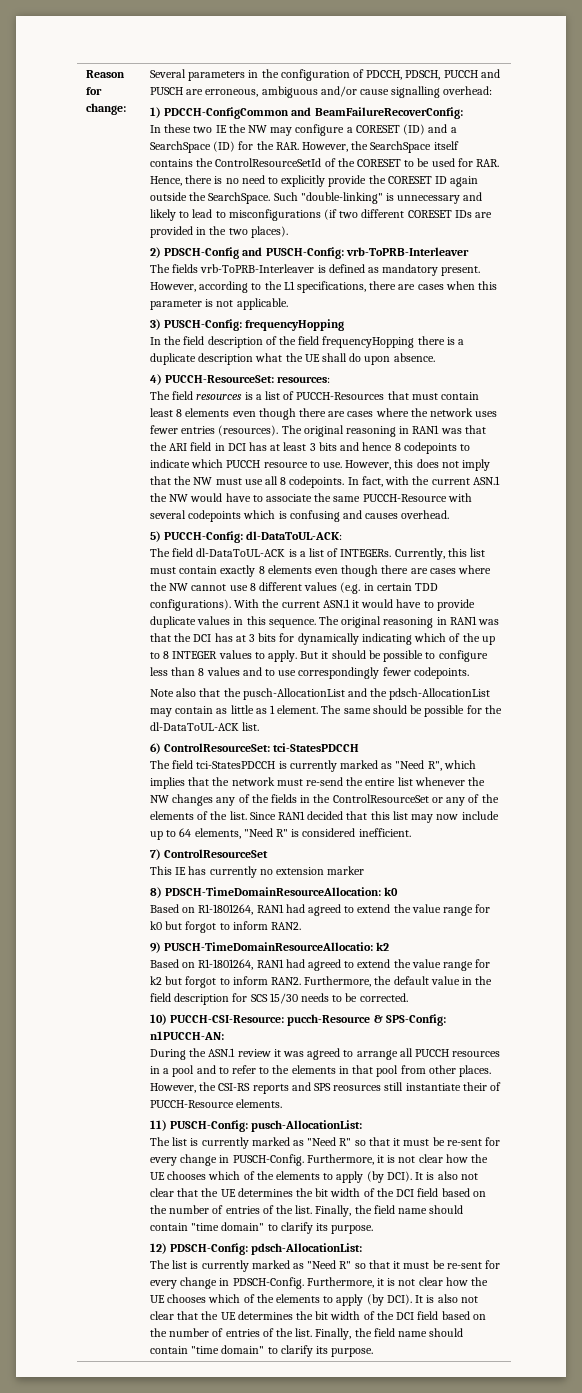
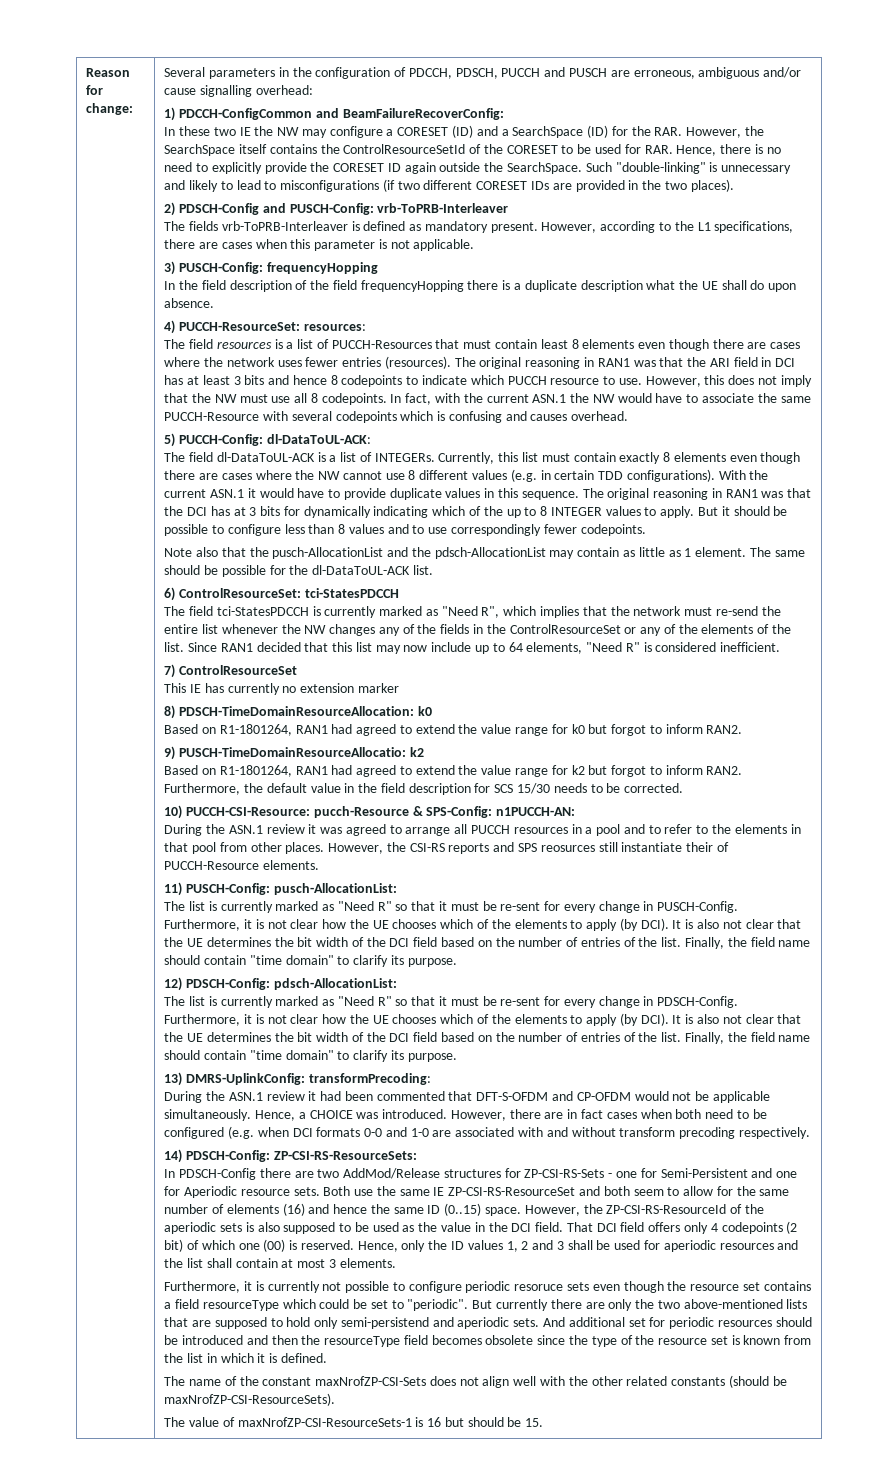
+ 13) DMRS-UplinkConfig: transformPrecoding:
+ During the ASN.1 review it had been commented that DFT-S-OFDM and CP-OFDM would not be applicable simultaneously. Hence, a CHOICE was introduced. However, there are in fact cases when both need to be configured (e.g. when DCI formats 0-0 and 1-0 are associated with and without transform precoding respectively.
+ 14) PDSCH-Config: ZP-CSI-RS-ResourceSets:
+ In PDSCH-Config there are two AddMod/Release structures for ZP-CSI-RS-Sets - one for Semi-Persistent and one for Aperiodic resource sets. Both use the same IE ZP-CSI-RS-ResourceSet and both seem to allow for the same number of elements (16) and hence the same ID (0..15) space. However, the ZP-CSI-RS-ResourceId of the aperiodic sets is also supposed to be used as the value in the DCI field. That DCI field offers only 4 codepoints (2 bit) of which one (00) is reserved. Hence, only the ID values 1, 2 and 3 shall be used for aperiodic resources and the list shall contain at most 3 elements.
+ Furthermore, it is currently not possible to configure periodic resoruce sets even though the resource set contains a field resourceType which could be set to "periodic". But currently there are only the two above-mentioned lists that are supposed to hold only semi-persistend and aperiodic sets. And additional set for periodic resources should be introduced and then the resourceType field becomes obsolete since the type of the resource set is known from the list in which it is defined.
+ The name of the constant maxNrofZP-CSI-Sets does not align well with the other related constants (should be maxNrofZP-CSI-ResourceSets).
+ The value of maxNrofZP-CSI-ResourceSets-1 is 16 but should be 15.

